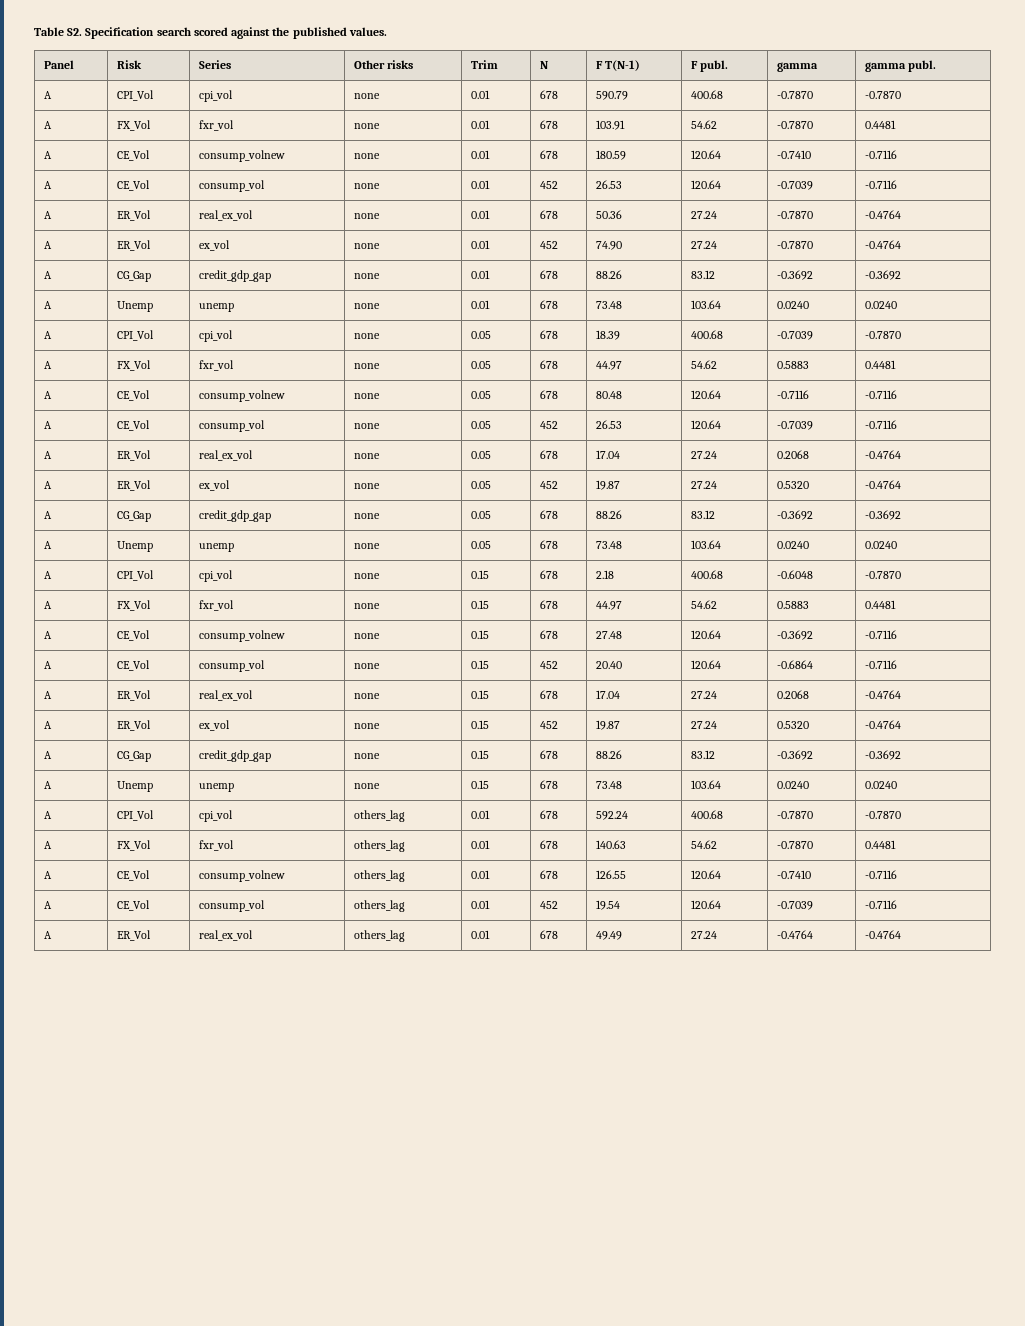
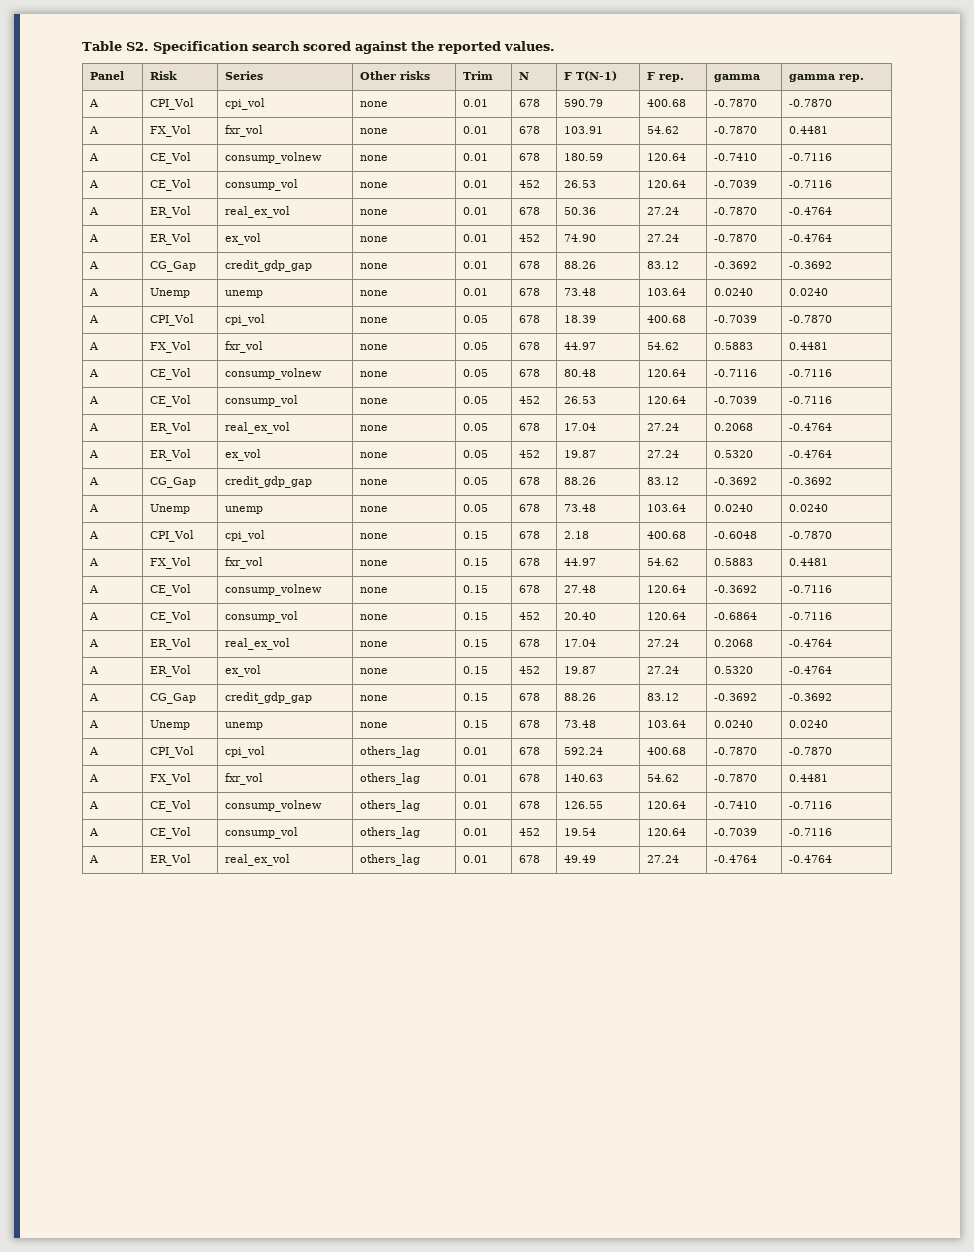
- Table S2. Specification search scored against the published values.
+ Table S2. Specification search scored against the reported values.
- Panel | Risk | Series | Other risks | Trim | N | F T(N-1) | F publ. | gamma | gamma publ.
+ Panel | Risk | Series | Other risks | Trim | N | F T(N-1) | F rep. | gamma | gamma rep.

